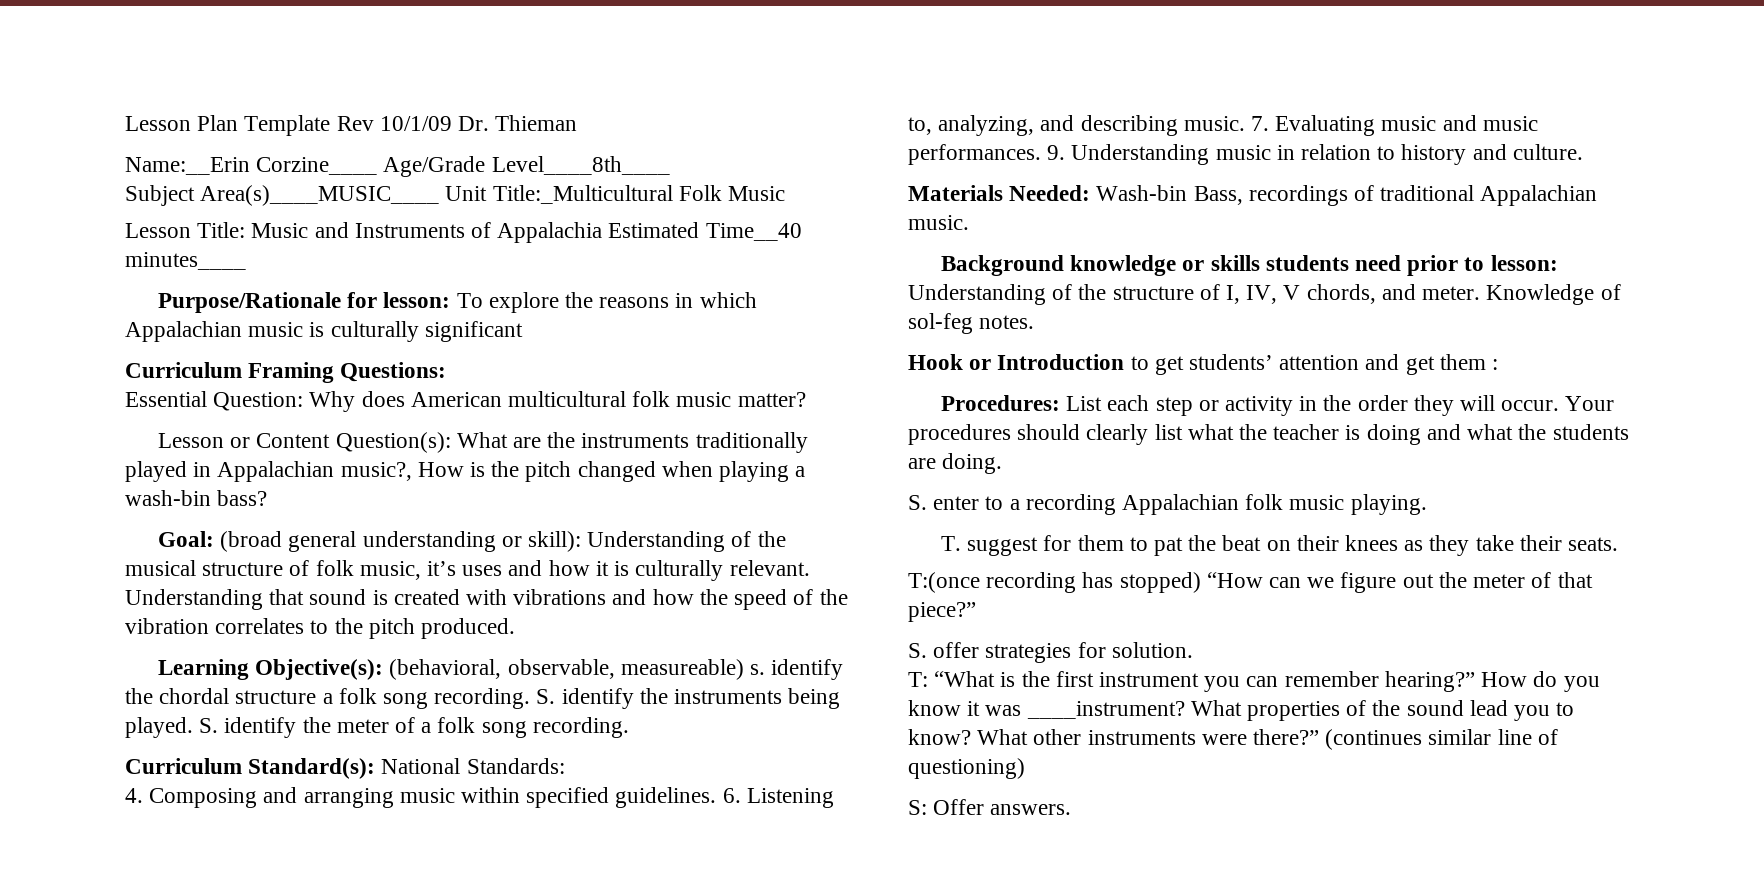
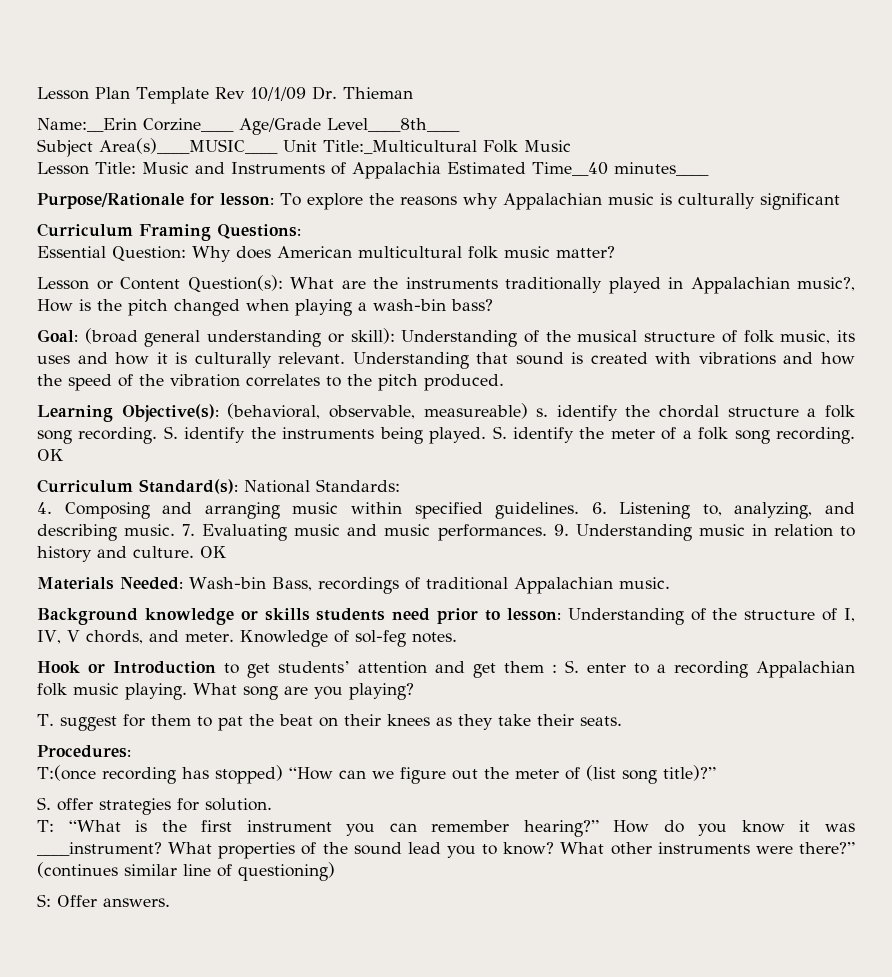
- Purpose/Rationale for lesson: To explore the reasons in which Appalachian music is culturally significant
+ Purpose/Rationale for lesson: To explore the reasons why Appalachian music is culturally significant
- Goal: (broad general understanding or skill): Understanding of the musical structure of folk music, it’s uses and how it is culturally relevant.
+ Goal: (broad general understanding or skill): Understanding of the musical structure of folk music, its uses and how it is culturally relevant.
- S. identify the meter of a folk song recording.
+ S. identify the meter of a folk song recording. OK
- 9. Understanding music in relation to history and culture.
+ 9. Understanding music in relation to history and culture. OK
- Hook or Introduction to get students’ attention and get them :
- Procedures: List each step or activity in the order they will occur. Your procedures should clearly list what the teacher is doing and what the students are doing.
- S. enter to a recording Appalachian folk music playing.
+ Hook or Introduction to get students’ attention and get them : S. enter to a recording Appalachian folk music playing. What song are you playing?
+ Procedures:
- T:(once recording has stopped) “How can we figure out the meter of that piece?”
+ T:(once recording has stopped) “How can we figure out the meter of (list song title)?”

